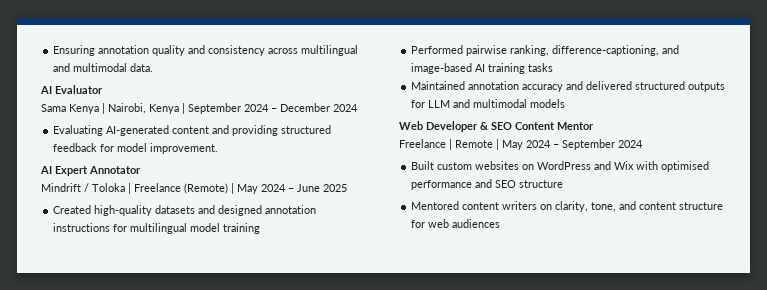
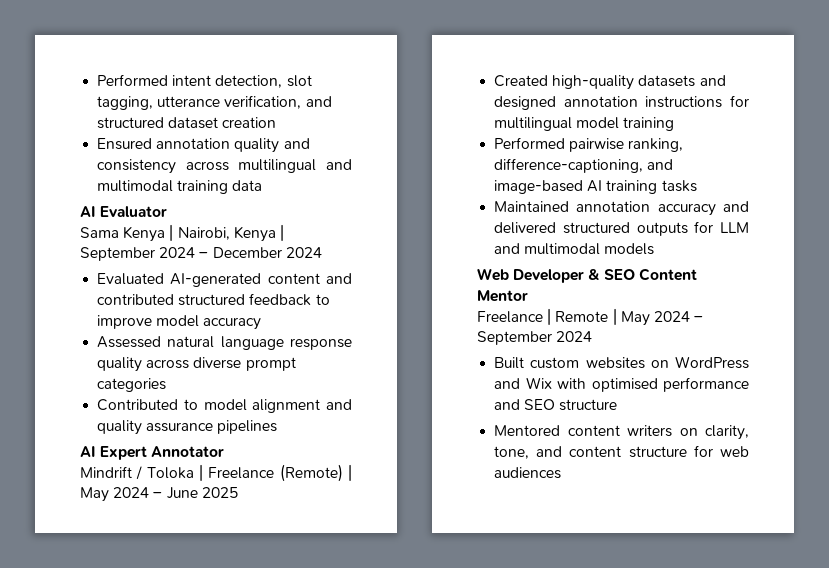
- Ensuring annotation quality and consistency across multilingual and multimodal data.
+ Performed intent detection, slot tagging, utterance verification, and structured dataset creation
+ Ensured annotation quality and consistency across multilingual and multimodal training data
- Evaluating AI-generated content and providing structured feedback for model improvement.
+ Evaluated AI-generated content and contributed structured feedback to improve model accuracy
+ Assessed natural language response quality across diverse prompt categories
+ Contributed to model alignment and quality assurance pipelines

